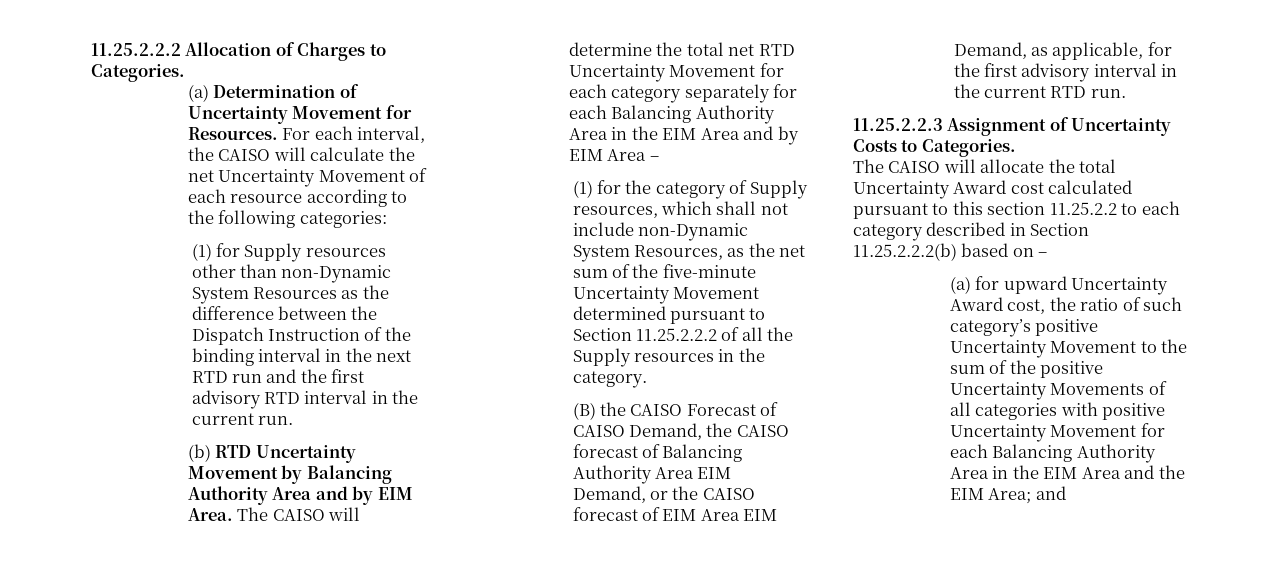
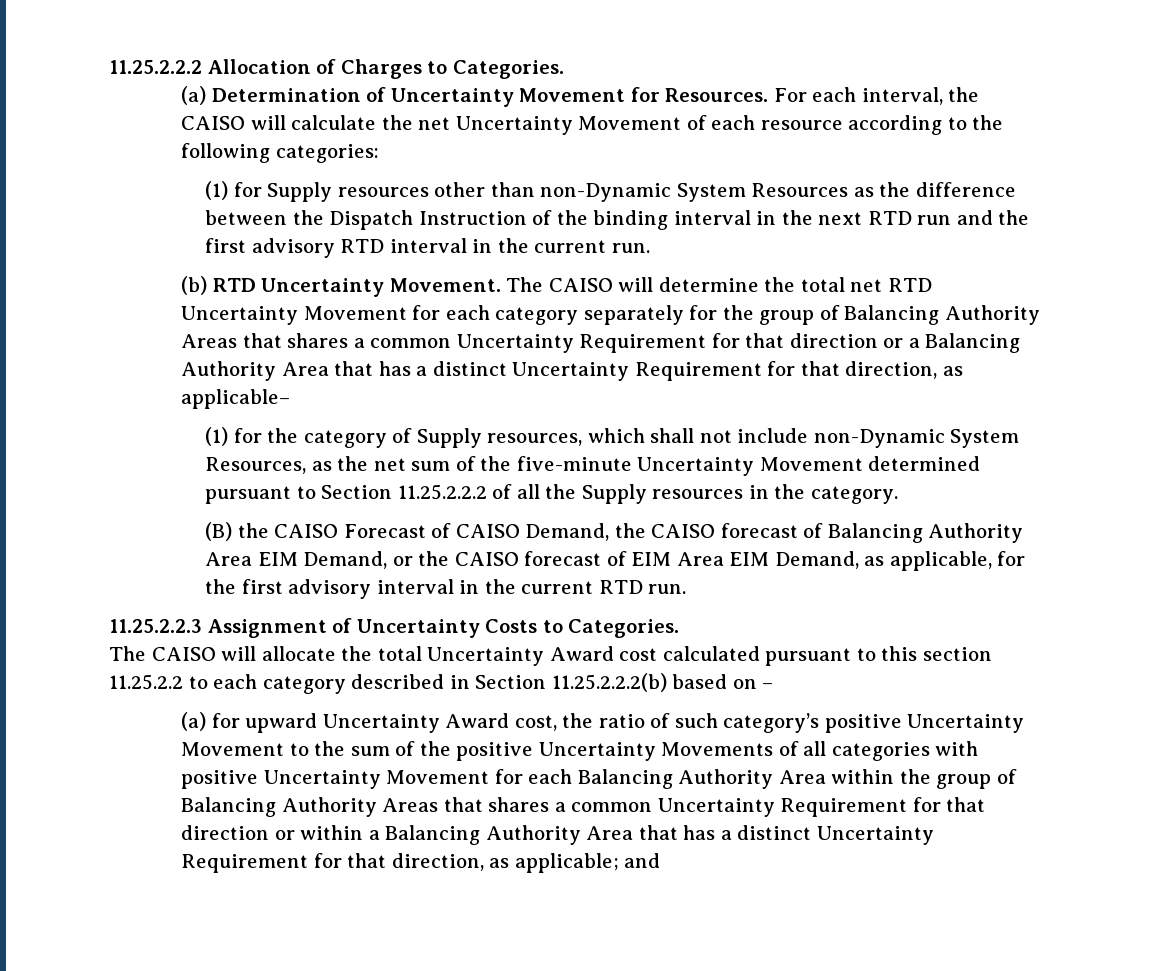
- (b) RTD Uncertainty Movement by Balancing Authority Area and by EIM Area.
+ (b) RTD Uncertainty Movement.
- The CAISO will determine the total net RTD Uncertainty Movement for each category separately for each Balancing Authority Area in the EIM Area and by EIM Area –
+ The CAISO will determine the total net RTD Uncertainty Movement for each category separately for the group of Balancing Authority Areas that shares a common Uncertainty Requirement for that direction or a Balancing Authority Area that has a distinct Uncertainty Requirement for that direction, as applicable–
- (a) for upward Uncertainty Award cost, the ratio of such category’s positive Uncertainty Movement to the sum of the positive Uncertainty Movements of all categories with positive Uncertainty Movement for each Balancing Authority Area in the EIM Area and the EIM Area; and
+ (a) for upward Uncertainty Award cost, the ratio of such category’s positive Uncertainty Movement to the sum of the positive Uncertainty Movements of all categories with positive Uncertainty Movement for each Balancing Authority Area within the group of Balancing Authority Areas that shares a common Uncertainty Requirement for that direction or within a Balancing Authority Area that has a distinct Uncertainty Requirement for that direction, as applicable; and

